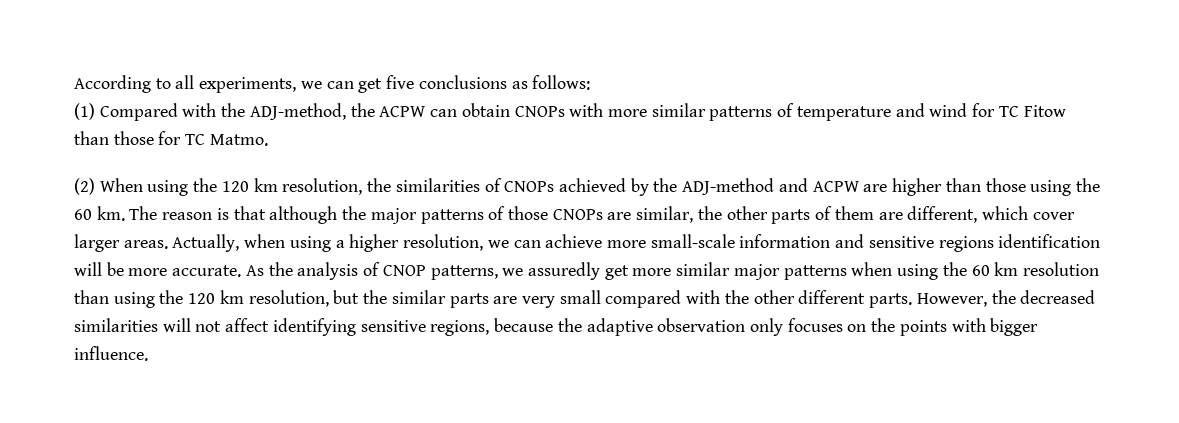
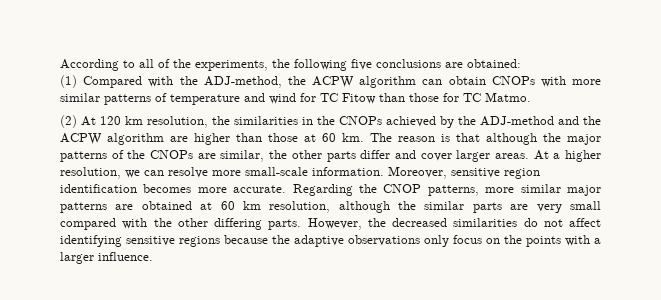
- According to all experiments, we can get five conclusions as follows:
+ According to all of the experiments, the following five conclusions are obtained:
- (1) Compared with the ADJ-method, the ACPW can obtain CNOPs with more similar patterns of temperature and wind for TC Fitow than those for TC Matmo.
+ (1) Compared with the ADJ-method, the ACPW algorithm can obtain CNOPs with more similar patterns of temperature and wind for TC Fitow than those for TC Matmo.
- (2) When using the 120 km resolution, the similarities of CNOPs achieved by the ADJ-method and ACPW are higher than those using the 60 km.
+ (2) At 120 km resolution, the similarities in the CNOPs achieved by the ADJ-method and the ACPW algorithm are higher than those at 60 km.
- The reason is that although the major patterns of those CNOPs are similar, the other parts of them are different, which cover larger areas. Actually, when using a higher resolution, we can achieve more small-scale information and sensitive regions identification will be more accurate. As the analysis of CNOP patterns, we assuredly get more similar major patterns when using the 60 km resolution than using the 120 km resolution, but the similar parts are very small compared with the other different parts.
+ The reason is that although the major patterns of the CNOPs are similar, the other parts differ and cover larger areas. At a higher resolution, we can resolve more small-scale information. Moreover, sensitive region identification becomes more accurate. Regarding the CNOP patterns, more similar major patterns are obtained at 60 km resolution, although the similar parts are very small compared with the other differing parts.
- However, the decreased similarities will not affect identifying sensitive regions, because the adaptive observation only focuses on the points with bigger influence.
+ However, the decreased similarities do not affect identifying sensitive regions because the adaptive observations only focus on the points with a larger influence.

